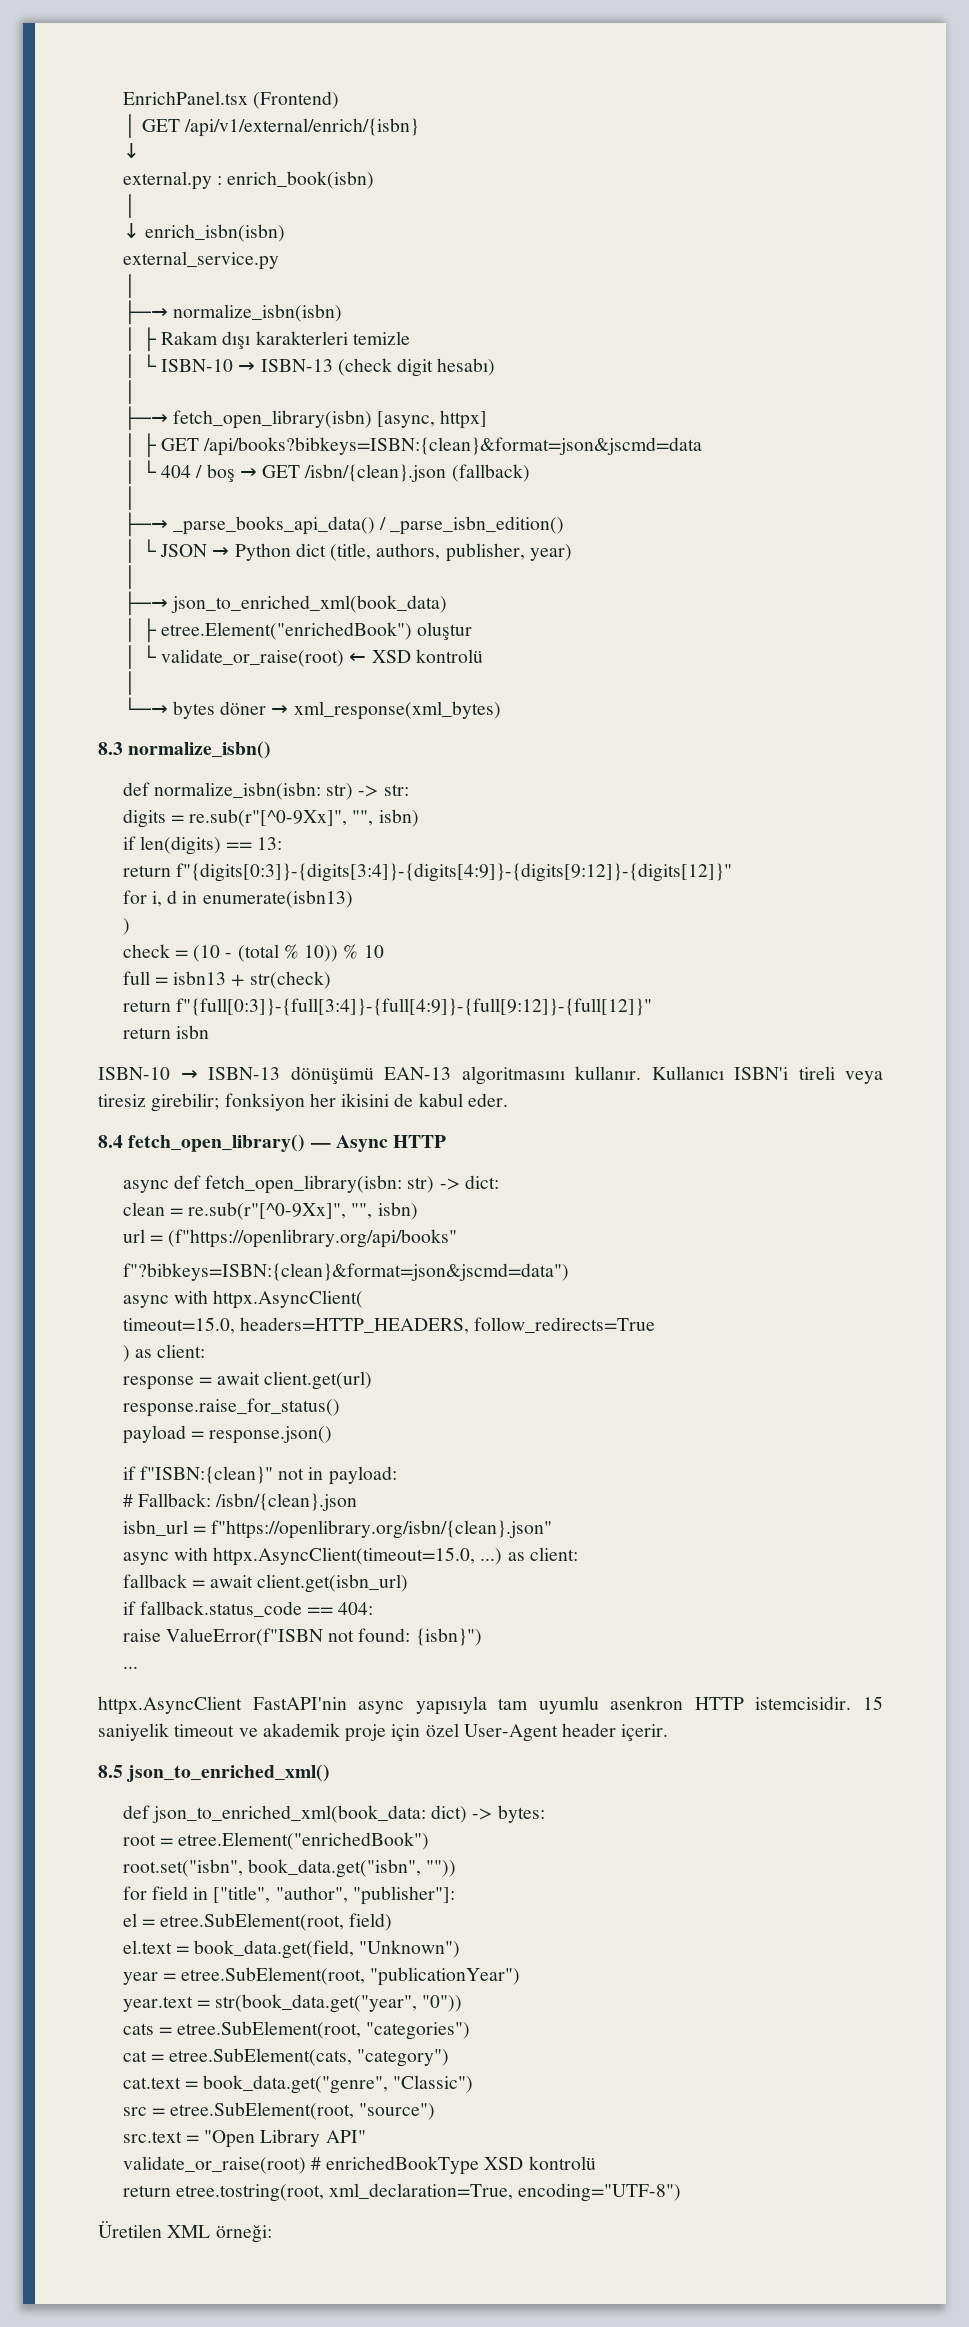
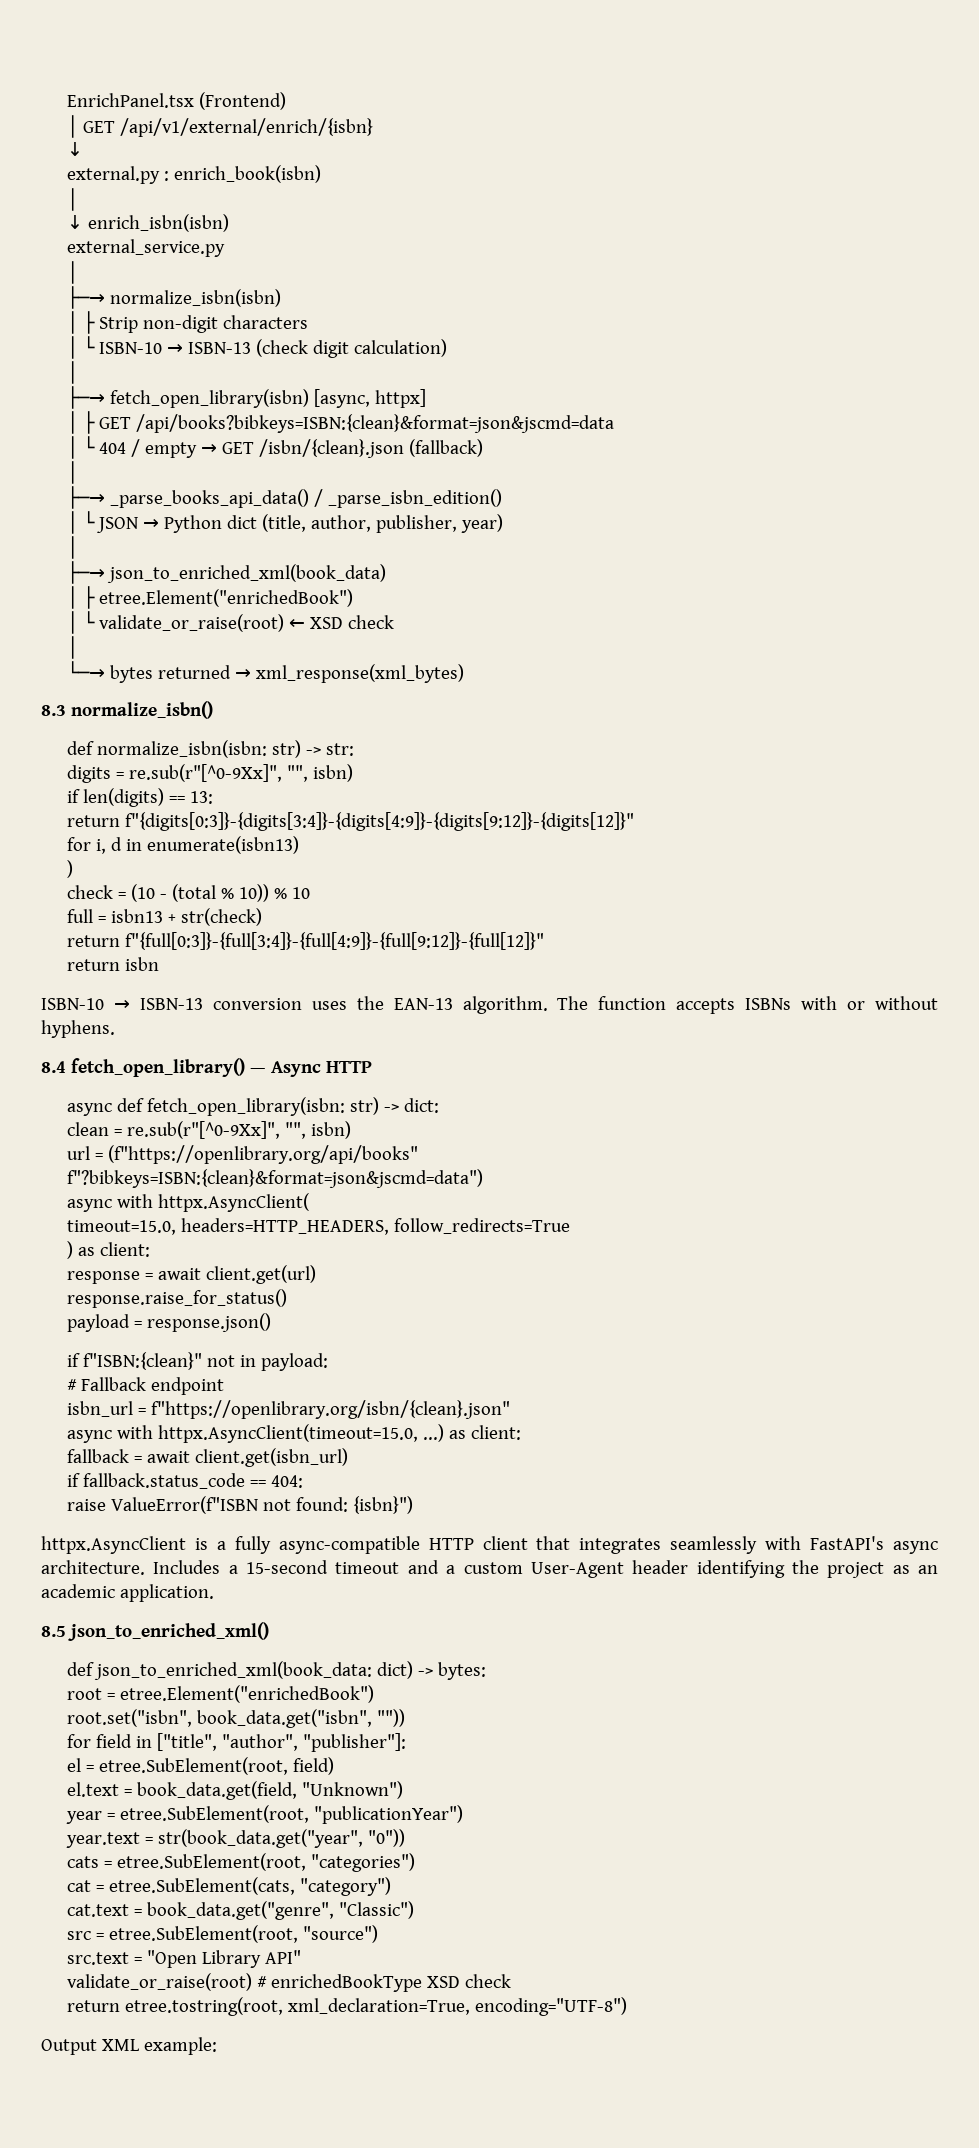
- │ ├ Rakam dışı karakterleri temizle
+ │ ├ Strip non-digit characters
- │ └ ISBN-10 → ISBN-13 (check digit hesabı)
+ │ └ ISBN-10 → ISBN-13 (check digit calculation)
- │ └ 404 / boş → GET /isbn/{clean}.json (fallback)
+ │ └ 404 / empty → GET /isbn/{clean}.json (fallback)
- │ └ JSON → Python dict (title, authors, publisher, year)
+ │ └ JSON → Python dict (title, author, publisher, year)
- │ ├ etree.Element("enrichedBook") oluştur
+ │ ├ etree.Element("enrichedBook")
- │ └ validate_or_raise(root) ← XSD kontrolü
+ │ └ validate_or_raise(root) ← XSD check
- └─→ bytes döner → xml_response(xml_bytes)
+ └─→ bytes returned → xml_response(xml_bytes)
- ISBN-10 → ISBN-13 dönüşümü EAN-13 algoritmasını kullanır. Kullanıcı ISBN'i tireli veya tiresiz girebilir; fonksiyon her ikisini de kabul eder.
+ ISBN-10 → ISBN-13 conversion uses the EAN-13 algorithm. The function accepts ISBNs with or without hyphens.
- # Fallback: /isbn/{clean}.json
+ # Fallback endpoint
- ...
- httpx.AsyncClient FastAPI'nin async yapısıyla tam uyumlu asenkron HTTP istemcisidir. 15 saniyelik timeout ve akademik proje için özel User-Agent header içerir.
+ httpx.AsyncClient is a fully async-compatible HTTP client that integrates seamlessly with FastAPI's async architecture. Includes a 15-second timeout and a custom User-Agent header identifying the project as an academic application.
- validate_or_raise(root) # enrichedBookType XSD kontrolü
+ validate_or_raise(root) # enrichedBookType XSD check
- Üretilen XML örneği:
+ Output XML example:

